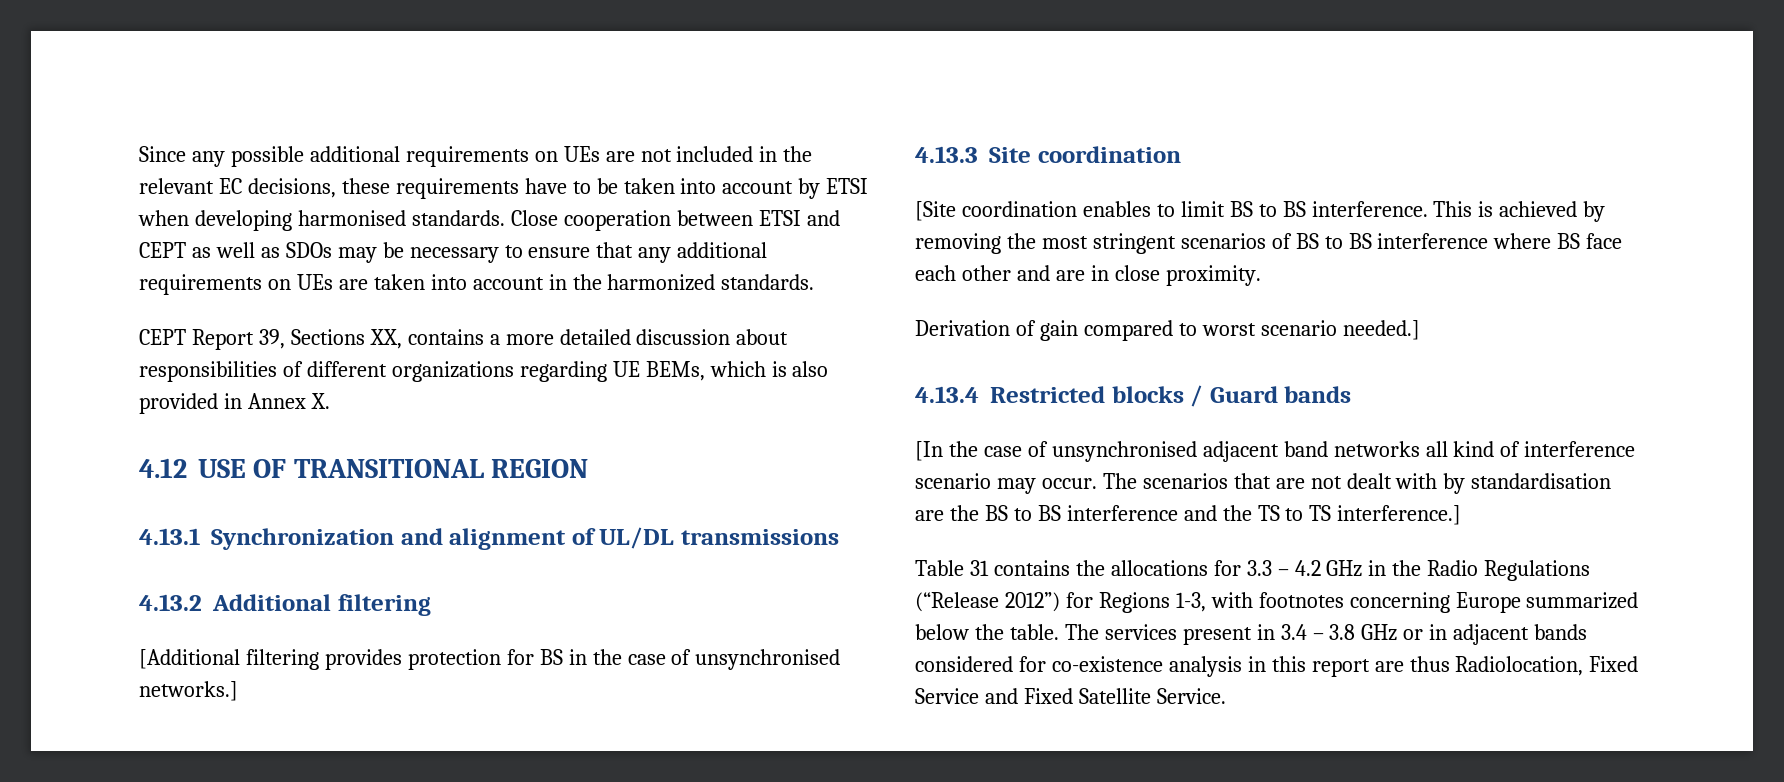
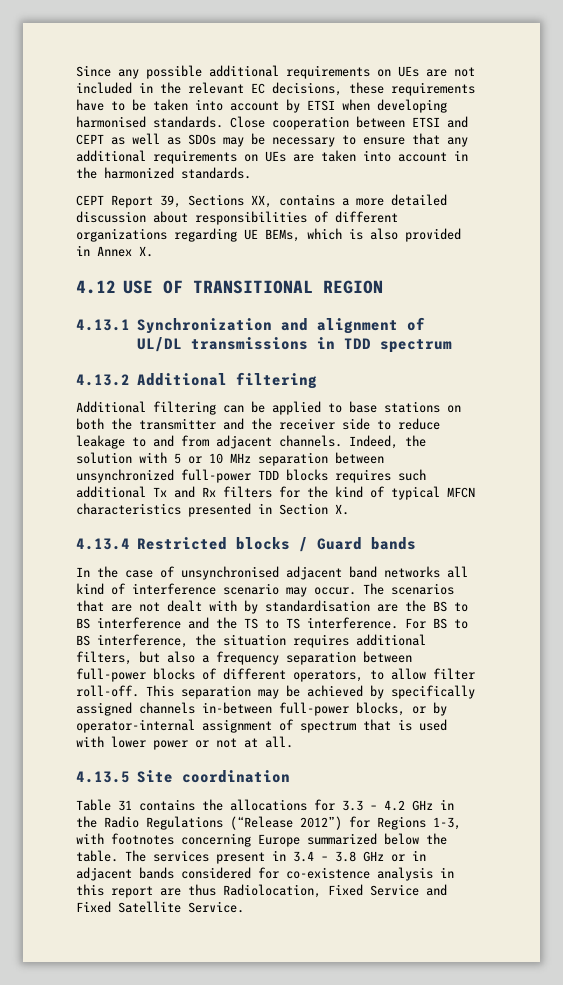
- 4.13.1 Synchronization and alignment of UL/DL transmissions
+ 4.13.1 Synchronization and alignment of UL/DL transmissions in TDD spectrum
- [Additional filtering provides protection for BS in the case of unsynchronised networks.]
- 4.13.3 Site coordination
- [Site coordination enables to limit BS to BS interference. This is achieved by removing the most stringent scenarios of BS to BS interference where BS face each other and are in close proximity.
- Derivation of gain compared to worst scenario needed.]
+ Additional filtering can be applied to base stations on both the transmitter and the receiver side to reduce leakage to and from adjacent channels. Indeed, the solution with 5 or 10 MHz separation between unsynchronized full-power TDD blocks requires such additional Tx and Rx filters for the kind of typical MFCN characteristics presented in Section X.
- [In the case of unsynchronised adjacent band networks all kind of interference scenario may occur.
+ In the case of unsynchronised adjacent band networks all kind of interference scenario may occur.
- The scenarios that are not dealt with by standardisation are the BS to BS interference and the TS to TS interference.]
+ The scenarios that are not dealt with by standardisation are the BS to BS interference and the TS to TS interference. For BS to BS interference, the situation requires additional filters, but also a frequency separation between full-power blocks of different operators, to allow filter roll-off. This separation may be achieved by specifically assigned channels in-between full-power blocks, or by operator-internal assignment of spectrum that is used with lower power or not at all.
+ 4.13.5 Site coordination

